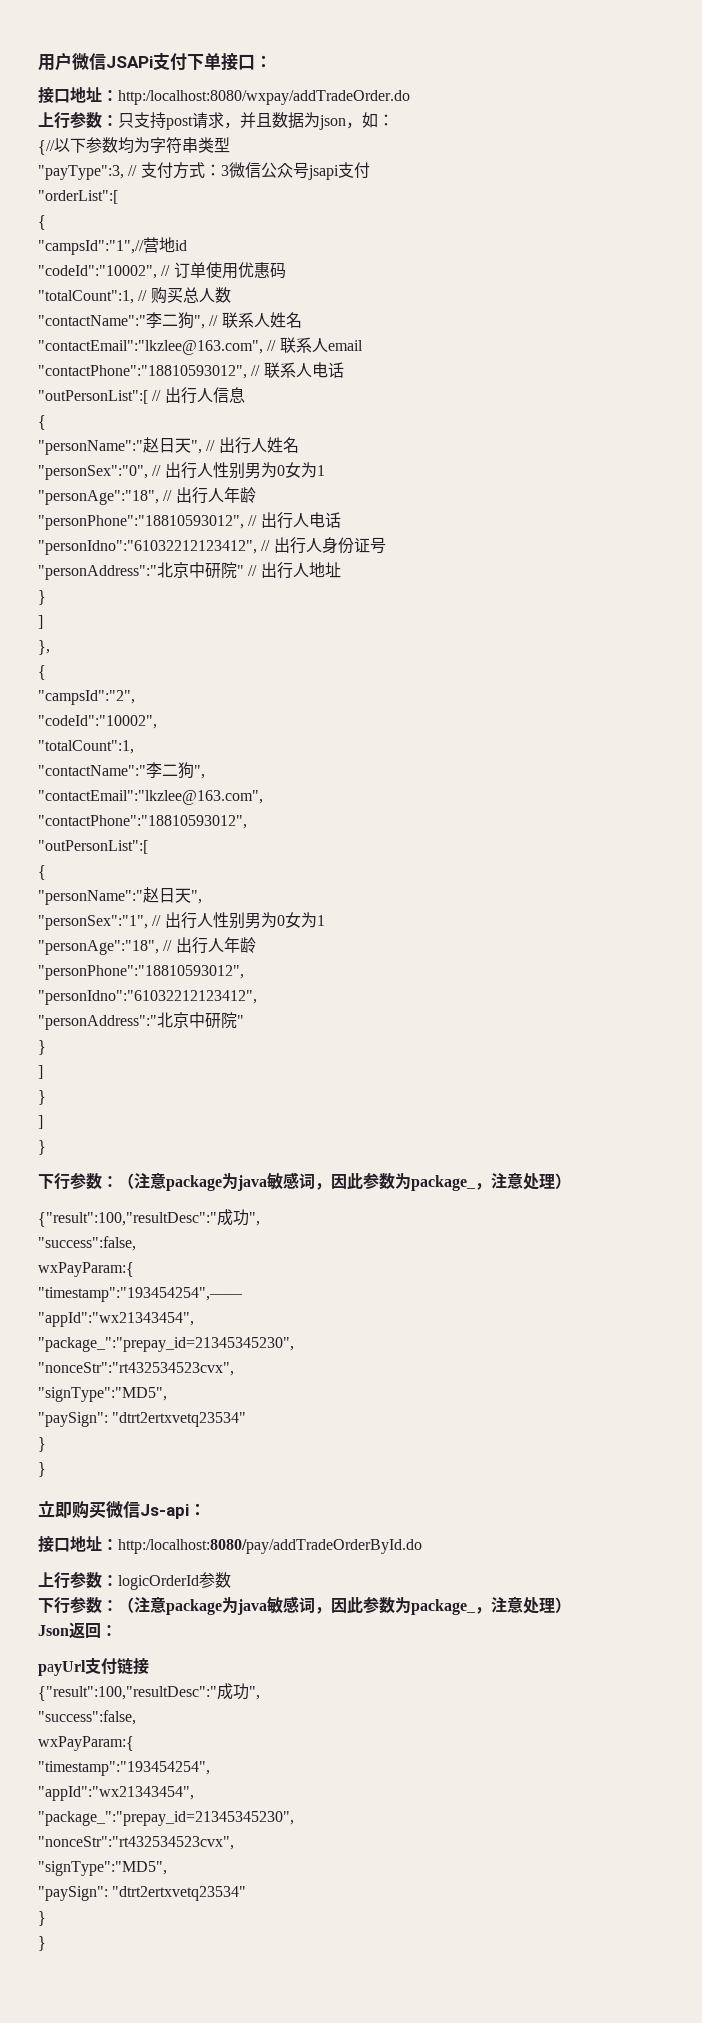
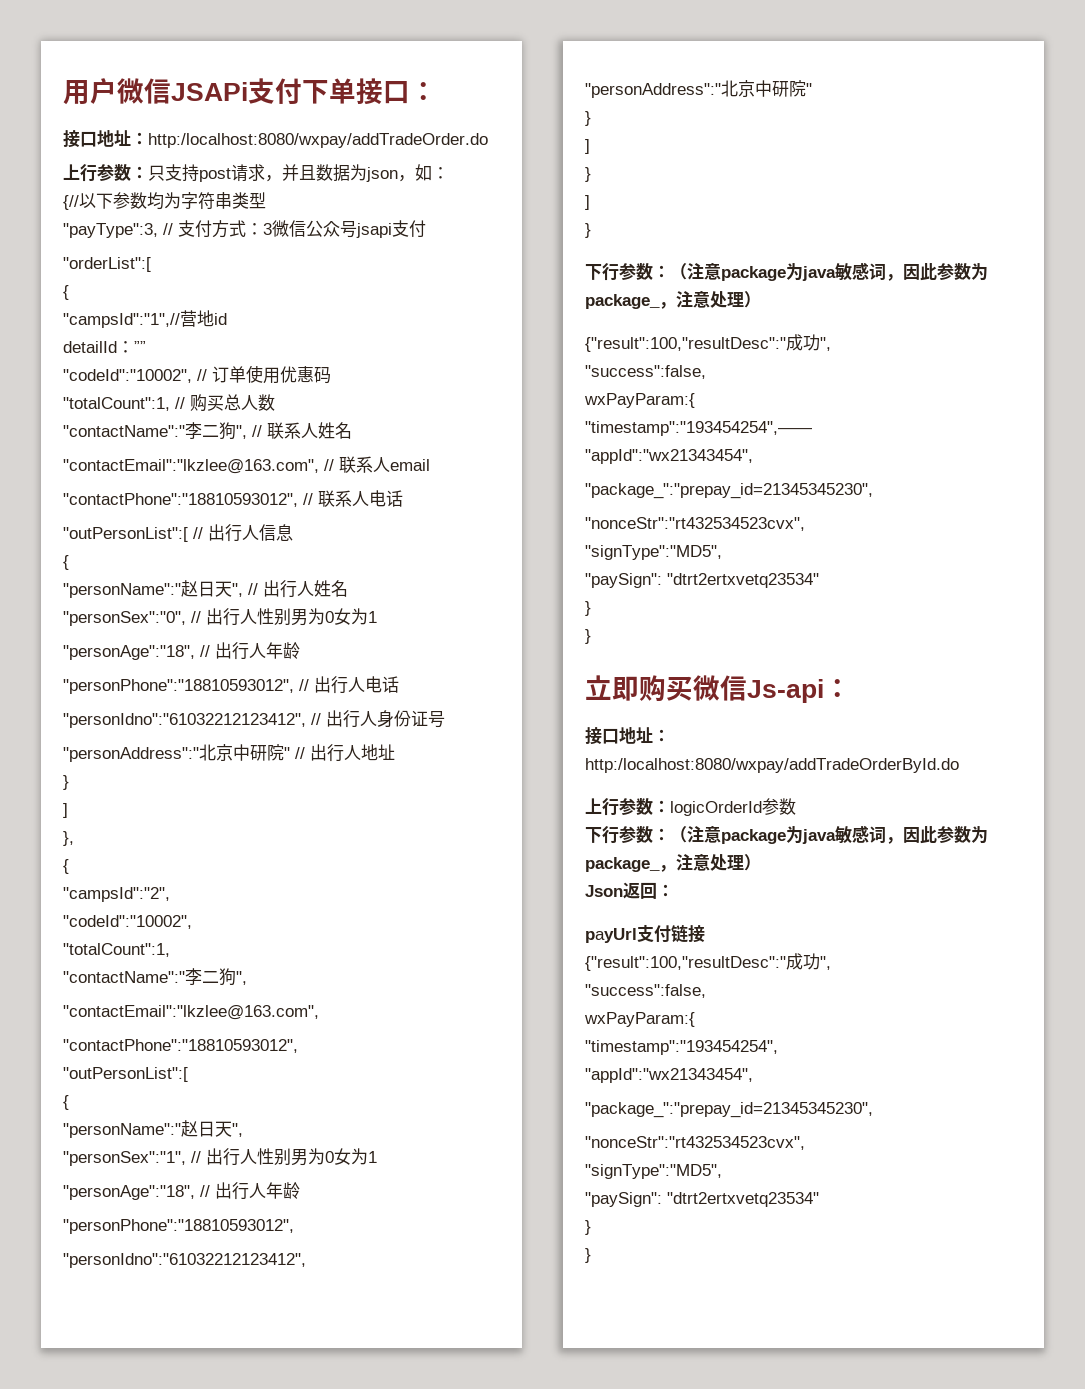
+ detailId：””
- 接口地址：http:/localhost:8080/pay/addTradeOrderById.do
+ 接口地址：http:/localhost:8080/wxpay/addTradeOrderById.do

